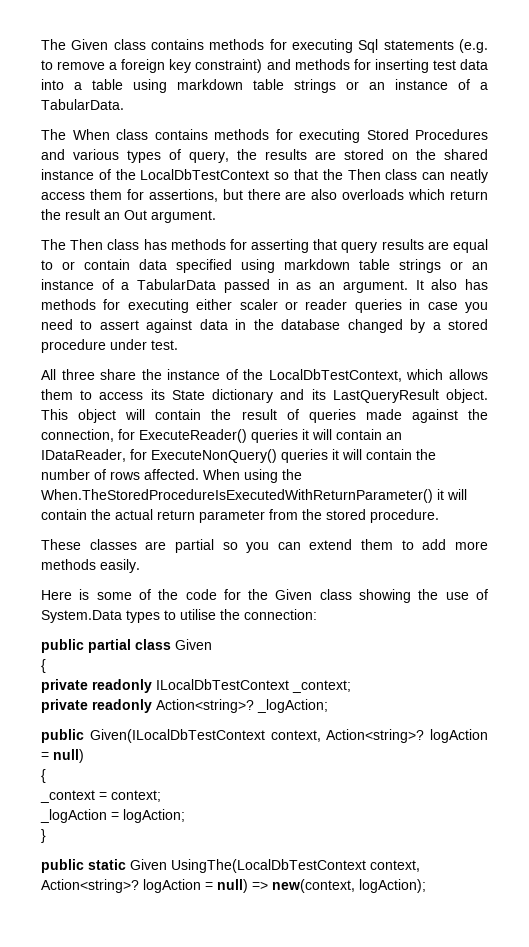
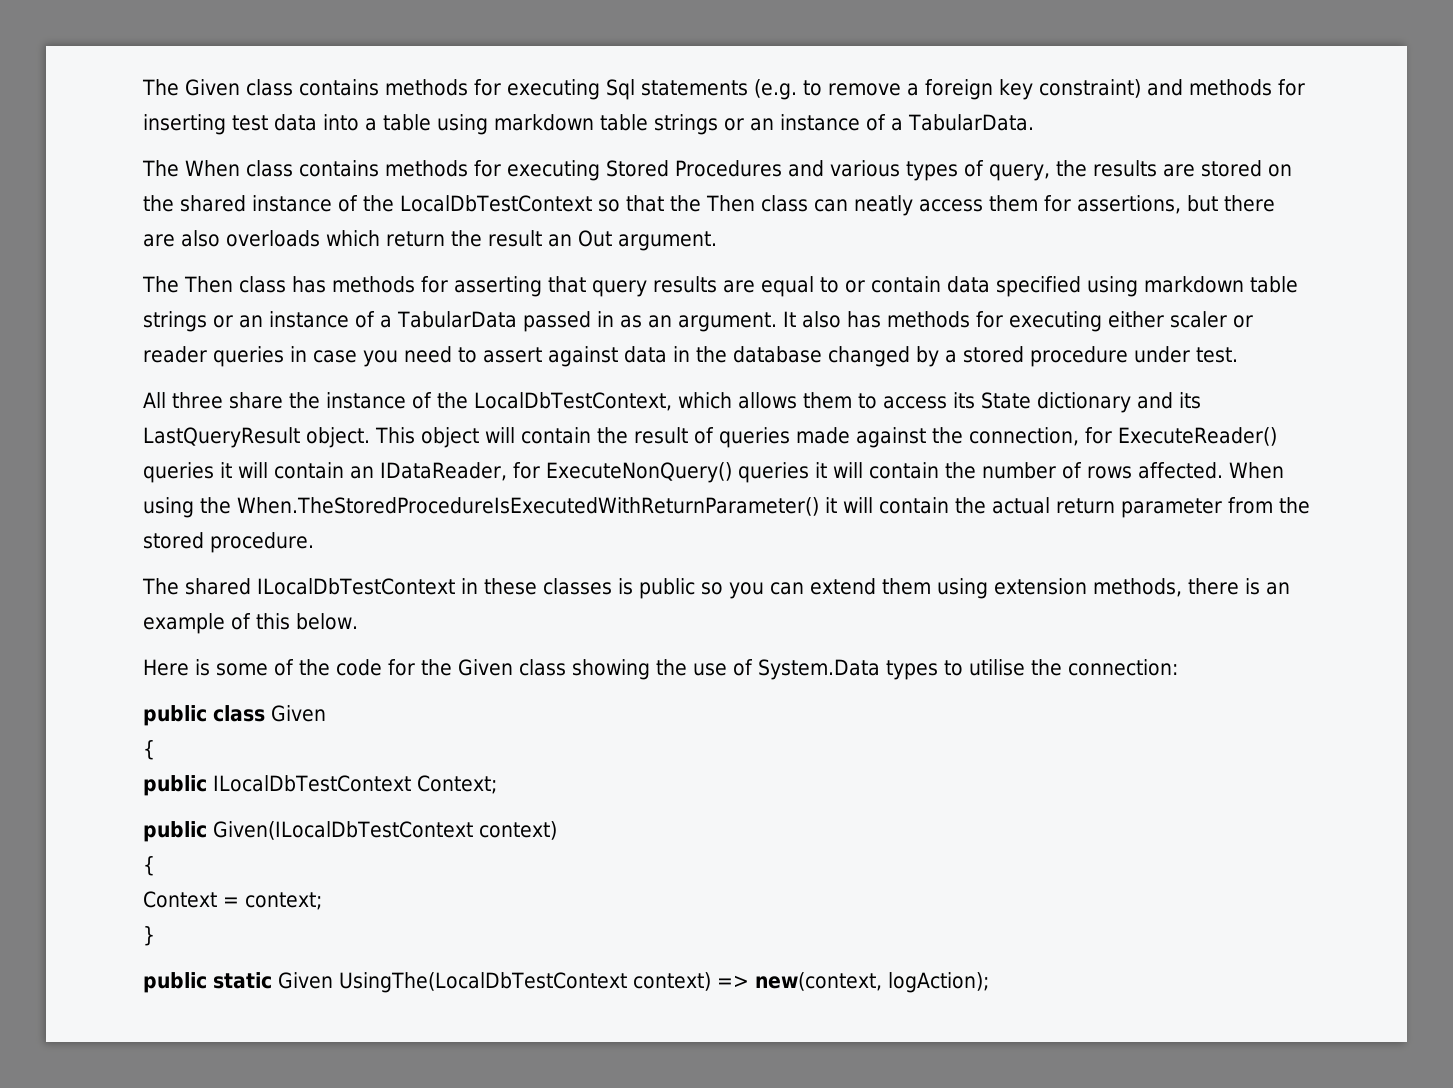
- These classes are partial so you can extend them to add more methods easily.
+ The shared ILocalDbTestContext in these classes is public so you can extend them using extension methods, there is an example of this below.
- public partial class Given
+ public class Given
- private readonly ILocalDbTestContext _context;
- private readonly Action<string>? _logAction;
- public Given(ILocalDbTestContext context, Action<string>? logAction = null)
+ public ILocalDbTestContext Context;
+ public Given(ILocalDbTestContext context)
  {
- _context = context;
+ Context = context;
- _logAction = logAction;
- public static Given UsingThe(LocalDbTestContext context, Action<string>? logAction = null) => new(context, logAction);
+ public static Given UsingThe(LocalDbTestContext context) => new(context, logAction);

